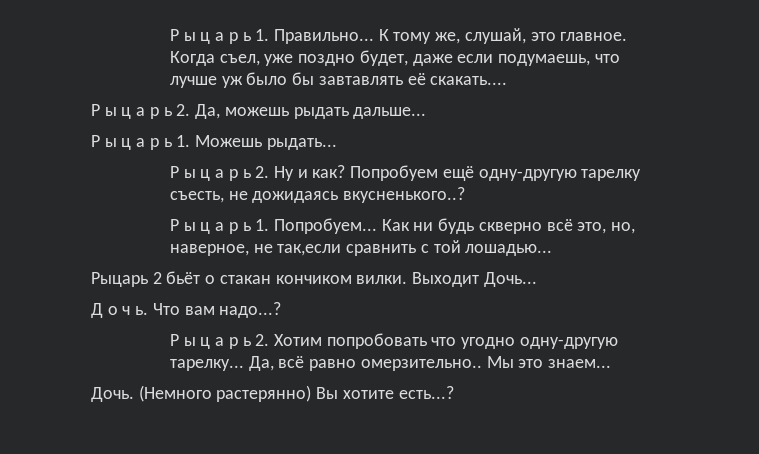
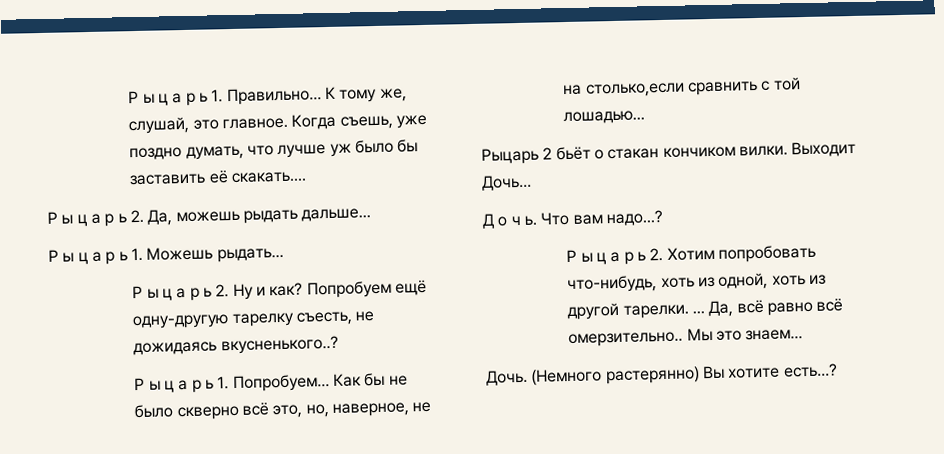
- Когда съел, уже поздно будет, даже если подумаешь, что лучше уж было бы завтавлять её скакать....
+ Когда съешь, уже поздно думать, что лучше уж было бы заставить её скакать....
- Как ни будь скверно всё это, но, наверное, не так,если сравнить с той лошадью...
+ Как бы не было скверно всё это, но, наверное, не на столько,если сравнить с той лошадью...
- Р ы ц а р ь 2. Хотим попробовать что угодно одну-другую тарелку...
+ Р ы ц а р ь 2. Хотим попробовать что-нибудь, хоть из одной, хоть из другой тарелки. ...
- Да, всё равно омерзительно..
+ Да, всё равно всё омерзительно..

